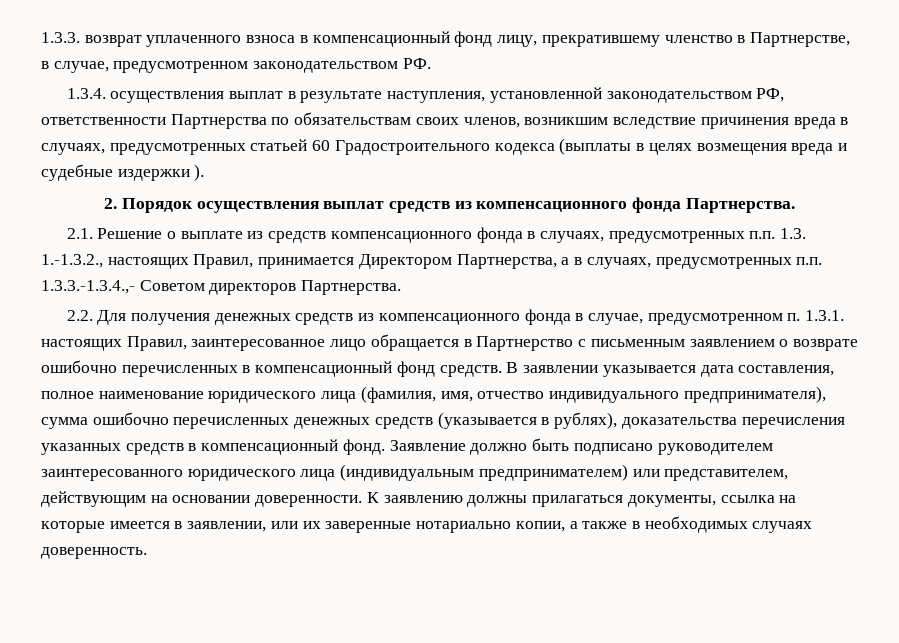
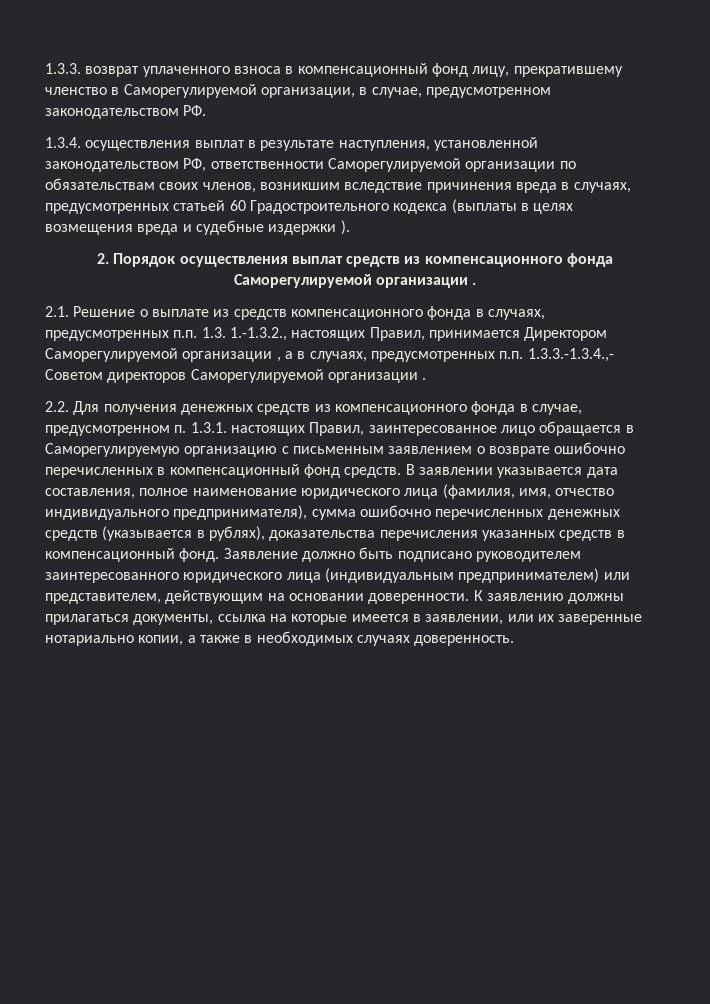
- 1.3.3. возврат уплаченного взноса в компенсационный фонд лицу, прекратившему членство в Партнерстве, в случае, предусмотренном законодательством РФ.
+ 1.3.3. возврат уплаченного взноса в компенсационный фонд лицу, прекратившему членство в Саморегулируемой организации, в случае, предусмотренном законодательством РФ.
- 1.3.4. осуществления выплат в результате наступления, установленной законодательством РФ, ответственности Партнерства по обязательствам своих членов, возникшим вследствие причинения вреда в случаях, предусмотренных статьей 60 Градостроительного кодекса (выплаты в целях возмещения вреда и судебные издержки ).
+ 1.3.4. осуществления выплат в результате наступления, установленной законодательством РФ, ответственности Саморегулируемой организации по обязательствам своих членов, возникшим вследствие причинения вреда в случаях, предусмотренных статьей 60 Градостроительного кодекса (выплаты в целях возмещения вреда и судебные издержки ).
- 2. Порядок осуществления выплат средств из компенсационного фонда Партнерства.
+ 2. Порядок осуществления выплат средств из компенсационного фонда Саморегулируемой организации .
- 2.1. Решение о выплате из средств компенсационного фонда в случаях, предусмотренных п.п. 1.3. 1.-1.3.2., настоящих Правил, принимается Директором Партнерства, а в случаях, предусмотренных п.п. 1.3.3.-1.3.4.,- Советом директоров Партнерства.
+ 2.1. Решение о выплате из средств компенсационного фонда в случаях, предусмотренных п.п. 1.3. 1.-1.3.2., настоящих Правил, принимается Директором Саморегулируемой организации , а в случаях, предусмотренных п.п. 1.3.3.-1.3.4.,- Советом директоров Саморегулируемой организации .
- 2.2. Для получения денежных средств из компенсационного фонда в случае, предусмотренном п. 1.3.1. настоящих Правил, заинтересованное лицо обращается в Партнерство с письменным заявлением о возврате ошибочно перечисленных в компенсационный фонд средств.
+ 2.2. Для получения денежных средств из компенсационного фонда в случае, предусмотренном п. 1.3.1. настоящих Правил, заинтересованное лицо обращается в Саморегулируемую организацию с письменным заявлением о возврате ошибочно перечисленных в компенсационный фонд средств.

